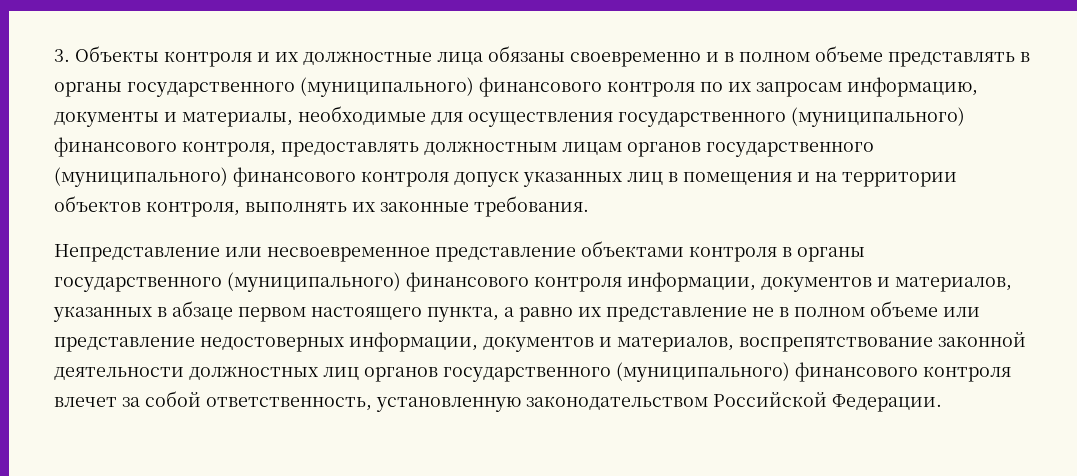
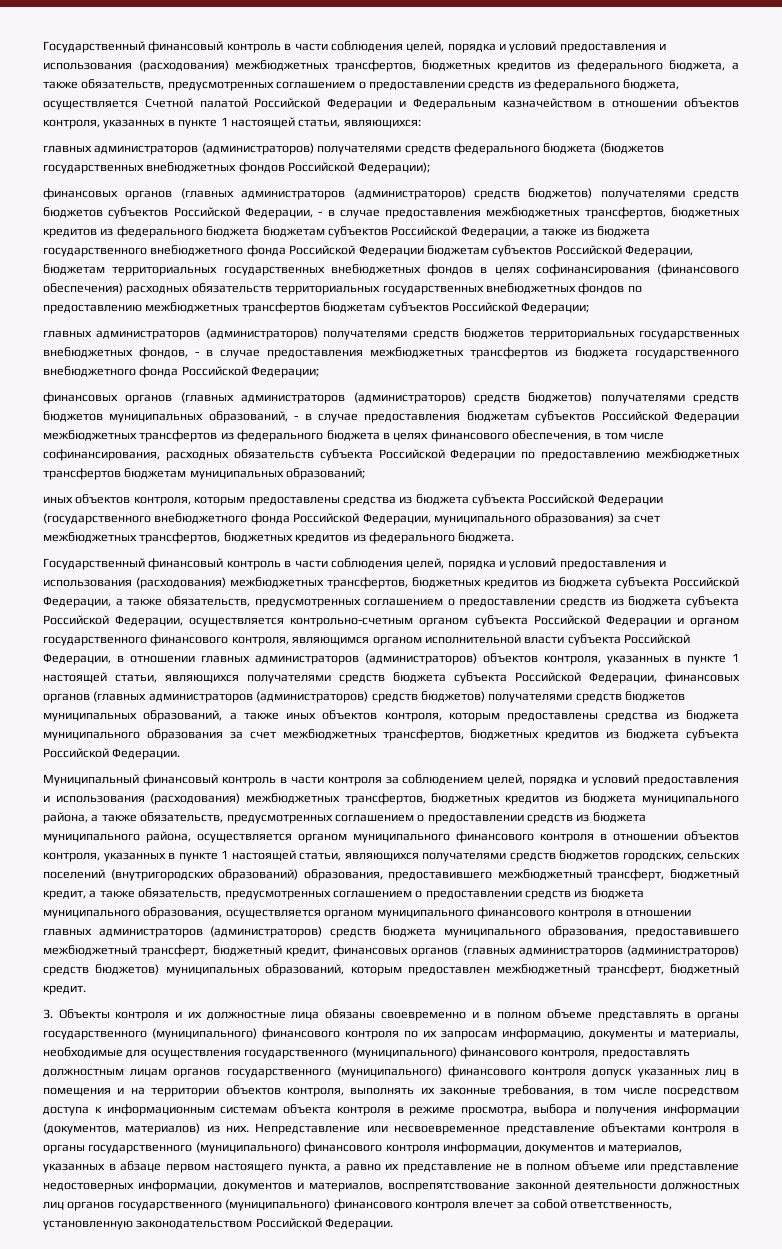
+ Государственный финансовый контроль в части соблюдения целей, порядка и условий предоставления и использования (расходования) межбюджетных трансфертов, бюджетных кредитов из федерального бюджета, а также обязательств, предусмотренных соглашением о предоставлении средств из федерального бюджета, осуществляется Счетной палатой Российской Федерации и Федеральным казначейством в отношении объектов контроля, указанных в пункте 1 настоящей статьи, являющихся:
+ главных администраторов (администраторов) получателями средств федерального бюджета (бюджетов государственных внебюджетных фондов Российской Федерации);
+ финансовых органов (главных администраторов (администраторов) средств бюджетов) получателями средств бюджетов субъектов Российской Федерации, - в случае предоставления межбюджетных трансфертов, бюджетных кредитов из федерального бюджета бюджетам субъектов Российской Федерации, а также из бюджета государственного внебюджетного фонда Российской Федерации бюджетам субъектов Российской Федерации, бюджетам территориальных государственных внебюджетных фондов в целях софинансирования (финансового обеспечения) расходных обязательств территориальных государственных внебюджетных фондов по предоставлению межбюджетных трансфертов бюджетам субъектов Российской Федерации;
+ главных администраторов (администраторов) получателями средств бюджетов территориальных государственных внебюджетных фондов, - в случае предоставления межбюджетных трансфертов из бюджета государственного внебюджетного фонда Российской Федерации;
+ финансовых органов (главных администраторов (администраторов) средств бюджетов) получателями средств бюджетов муниципальных образований, - в случае предоставления бюджетам субъектов Российской Федерации межбюджетных трансфертов из федерального бюджета в целях финансового обеспечения, в том числе софинансирования, расходных обязательств субъекта Российской Федерации по предоставлению межбюджетных трансфертов бюджетам муниципальных образований;
+ иных объектов контроля, которым предоставлены средства из бюджета субъекта Российской Федерации (государственного внебюджетного фонда Российской Федерации, муниципального образования) за счет межбюджетных трансфертов, бюджетных кредитов из федерального бюджета.
+ Государственный финансовый контроль в части соблюдения целей, порядка и условий предоставления и использования (расходования) межбюджетных трансфертов, бюджетных кредитов из бюджета субъекта Российской Федерации, а также обязательств, предусмотренных соглашением о предоставлении средств из бюджета субъекта Российской Федерации, осуществляется контрольно-счетным органом субъекта Российской Федерации и органом государственного финансового контроля, являющимся органом исполнительной власти субъекта Российской Федерации, в отношении главных администраторов (администраторов) объектов контроля, указанных в пункте 1 настоящей статьи, являющихся получателями средств бюджета субъекта Российской Федерации, финансовых органов (главных администраторов (администраторов) средств бюджетов) получателями средств бюджетов муниципальных образований, а также иных объектов контроля, которым предоставлены средства из бюджета муниципального образования за счет межбюджетных трансфертов, бюджетных кредитов из бюджета субъекта Российской Федерации.
+ Муниципальный финансовый контроль в части контроля за соблюдением целей, порядка и условий предоставления и использования (расходования) межбюджетных трансфертов, бюджетных кредитов из бюджета муниципального района, а также обязательств, предусмотренных соглашением о предоставлении средств из бюджета муниципального района, осуществляется органом муниципального финансового контроля в отношении объектов контроля, указанных в пункте 1 настоящей статьи, являющихся получателями средств бюджетов городских, сельских поселений (внутригородских образований) образования, предоставившего межбюджетный трансферт, бюджетный кредит, а также обязательств, предусмотренных соглашением о предоставлении средств из бюджета муниципального образования, осуществляется органом муниципального финансового контроля в отношении главных администраторов (администраторов) средств бюджета муниципального образования, предоставившего межбюджетный трансферт, бюджетный кредит, финансовых органов (главных администраторов (администраторов) средств бюджетов) муниципальных образований, которым предоставлен межбюджетный трансферт, бюджетный кредит.
- 3. Объекты контроля и их должностные лица обязаны своевременно и в полном объеме представлять в органы государственного (муниципального) финансового контроля по их запросам информацию, документы и материалы, необходимые для осуществления государственного (муниципального) финансового контроля, предоставлять должностным лицам органов государственного (муниципального) финансового контроля допуск указанных лиц в помещения и на территории объектов контроля, выполнять их законные требования.
- Непредставление или несвоевременное представление объектами контроля в органы государственного (муниципального) финансового контроля информации, документов и материалов, указанных в абзаце первом настоящего пункта, а равно их представление не в полном объеме или представление недостоверных информации, документов и материалов, воспрепятствование законной деятельности должностных лиц органов государственного (муниципального) финансового контроля влечет за собой ответственность, установленную законодательством Российской Федерации.
+ 3. Объекты контроля и их должностные лица обязаны своевременно и в полном объеме представлять в органы государственного (муниципального) финансового контроля по их запросам информацию, документы и материалы, необходимые для осуществления государственного (муниципального) финансового контроля, предоставлять должностным лицам органов государственного (муниципального) финансового контроля допуск указанных лиц в помещения и на территории объектов контроля, выполнять их законные требования, в том числе посредством доступа к информационным системам объекта контроля в режиме просмотра, выбора и получения информации (документов, материалов) из них. Непредставление или несвоевременное представление объектами контроля в органы государственного (муниципального) финансового контроля информации, документов и материалов, указанных в абзаце первом настоящего пункта, а равно их представление не в полном объеме или представление недостоверных информации, документов и материалов, воспрепятствование законной деятельности должностных лиц органов государственного (муниципального) финансового контроля влечет за собой ответственность, установленную законодательством Российской Федерации.

